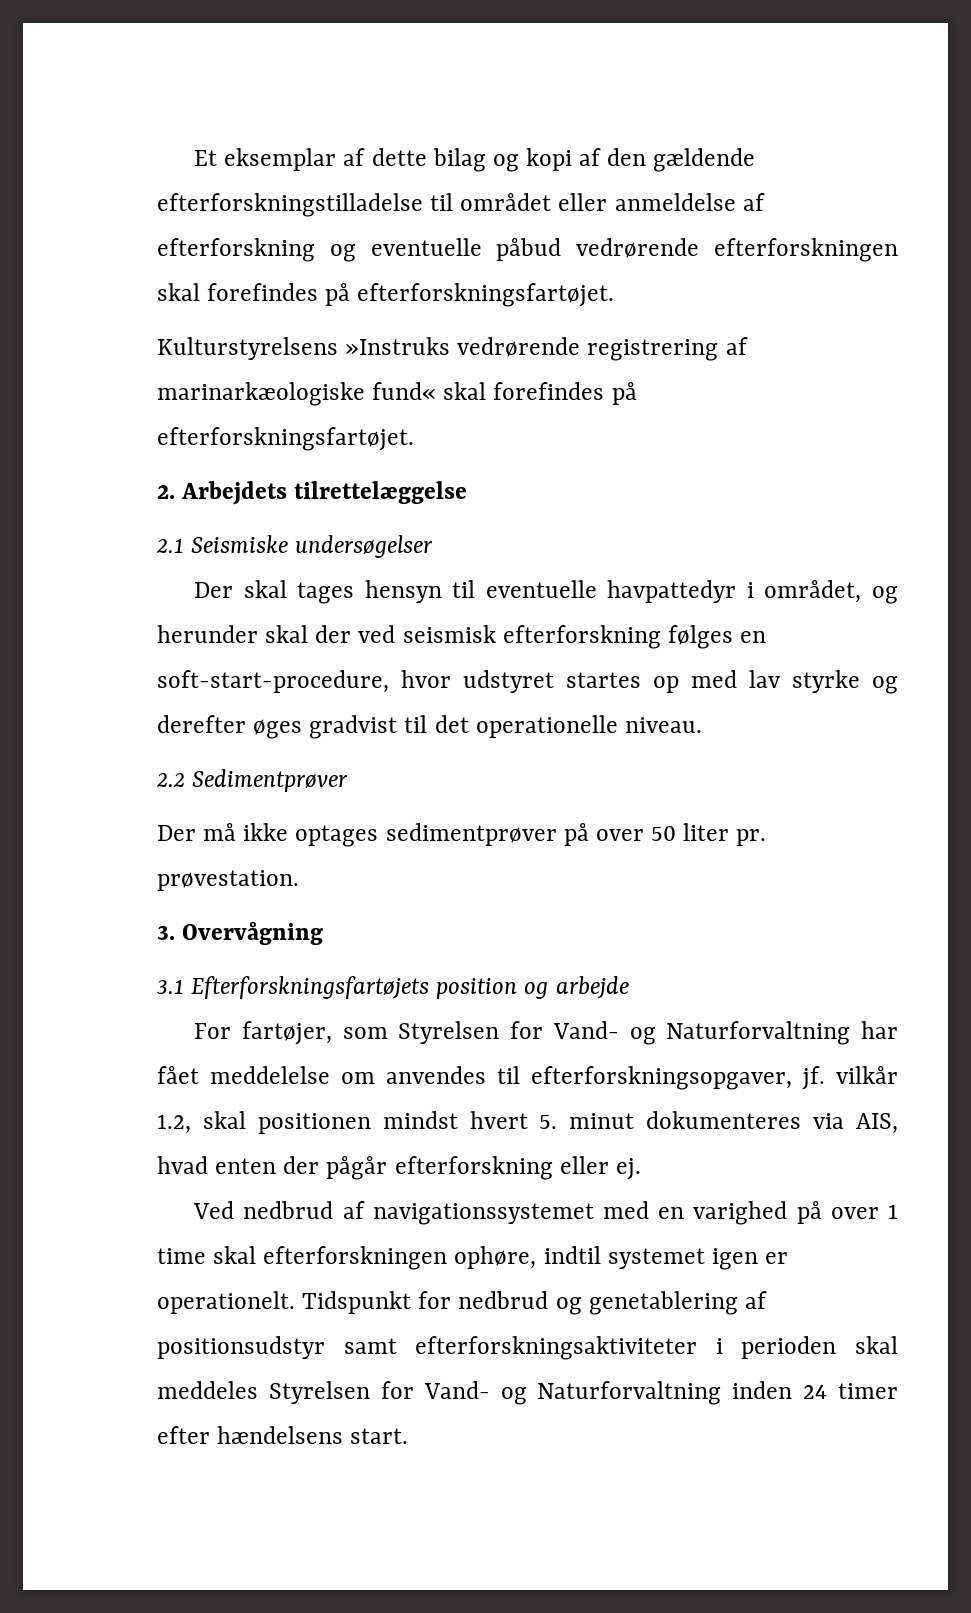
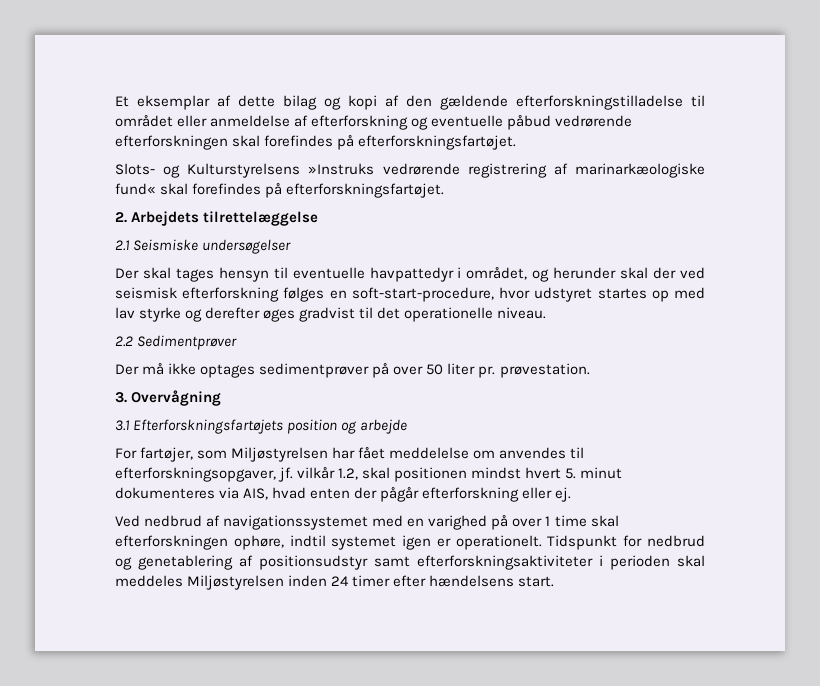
- Kulturstyrelsens »Instruks vedrørende registrering af marinarkæologiske fund« skal forefindes på efterforskningsfartøjet.
+ Slots- og Kulturstyrelsens »Instruks vedrørende registrering af marinarkæologiske fund« skal forefindes på efterforskningsfartøjet.
- For fartøjer, som Styrelsen for Vand- og Naturforvaltning har fået meddelelse om anvendes til efterforskningsopgaver, jf. vilkår 1.2, skal positionen mindst hvert 5. minut dokumenteres via AIS, hvad enten der pågår efterforskning eller ej.
+ For fartøjer, som Miljøstyrelsen har fået meddelelse om anvendes til efterforskningsopgaver, jf. vilkår 1.2, skal positionen mindst hvert 5. minut dokumenteres via AIS, hvad enten der pågår efterforskning eller ej.
- Tidspunkt for nedbrud og genetablering af positionsudstyr samt efterforskningsaktiviteter i perioden skal meddeles Styrelsen for Vand- og Naturforvaltning inden 24 timer efter hændelsens start.
+ Tidspunkt for nedbrud og genetablering af positionsudstyr samt efterforskningsaktiviteter i perioden skal meddeles Miljøstyrelsen inden 24 timer efter hændelsens start.

